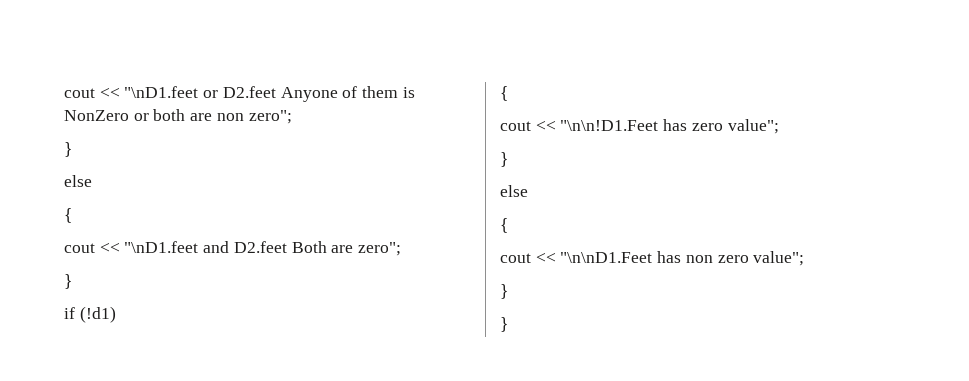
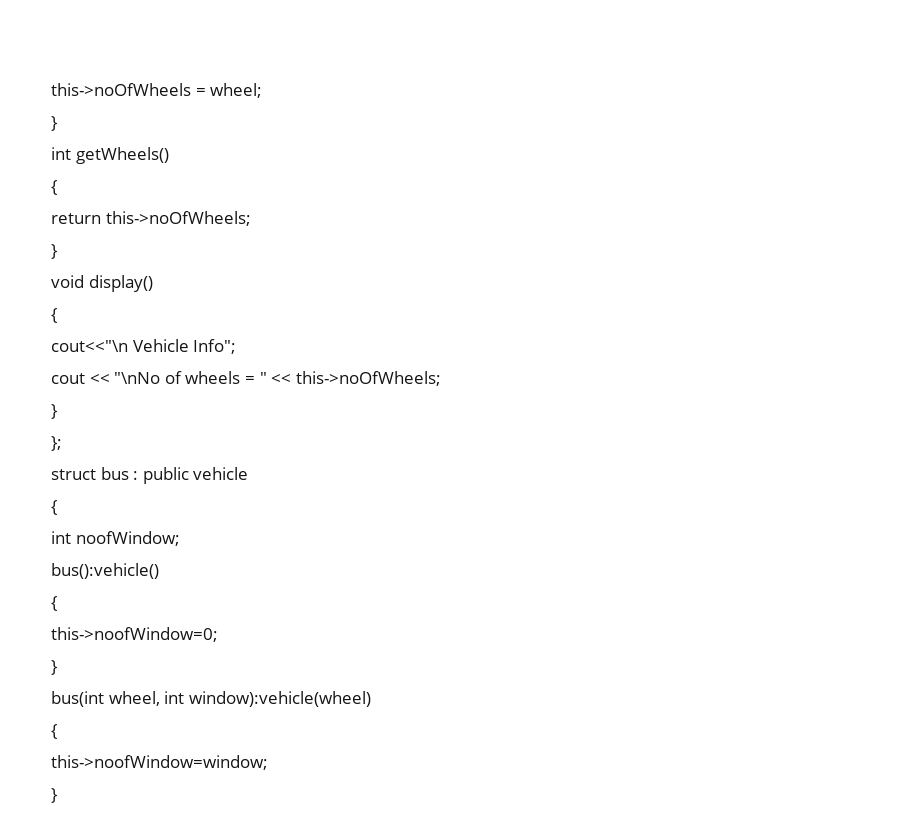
- cout << "\nD1.feet or D2.feet Anyone of them is NonZero or both are non zero";
+ this->noOfWheels = wheel;
  }
- else
+ int getWheels()
  {
- cout << "\nD1.feet and D2.feet Both are zero";
+ return this->noOfWheels;
  }
- if (!d1)
+ void display()
  {
- cout << "\n\n!D1.Feet has zero value";
+ cout<<"\n Vehicle Info";
+ cout << "\nNo of wheels = " << this->noOfWheels;
  }
- else
+ };
+ struct bus : public vehicle
  {
- cout << "\n\nD1.Feet has non zero value";
+ int noofWindow;
+ bus():vehicle()
+ {
+ this->noofWindow=0;
  }
+ bus(int wheel, int window):vehicle(wheel)
+ {
+ this->noofWindow=window;

